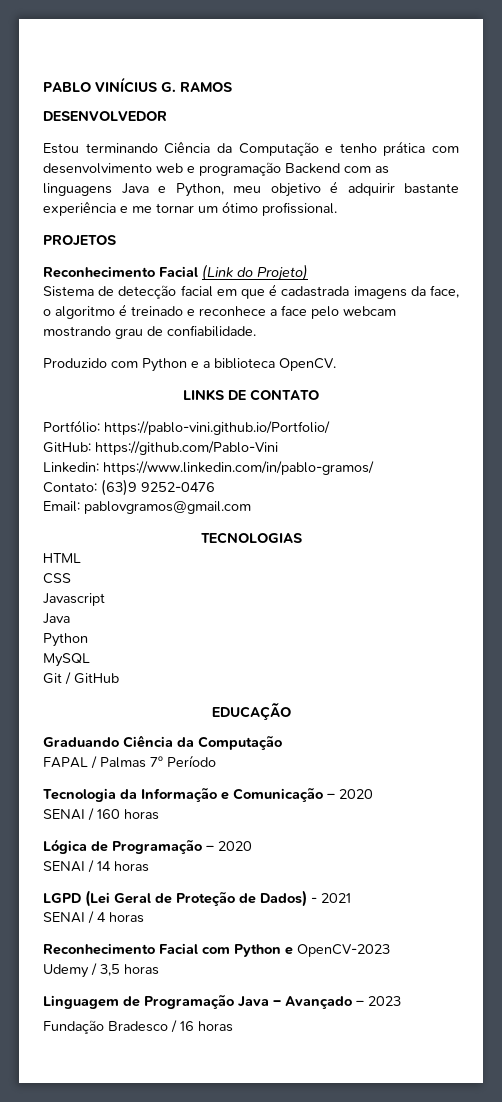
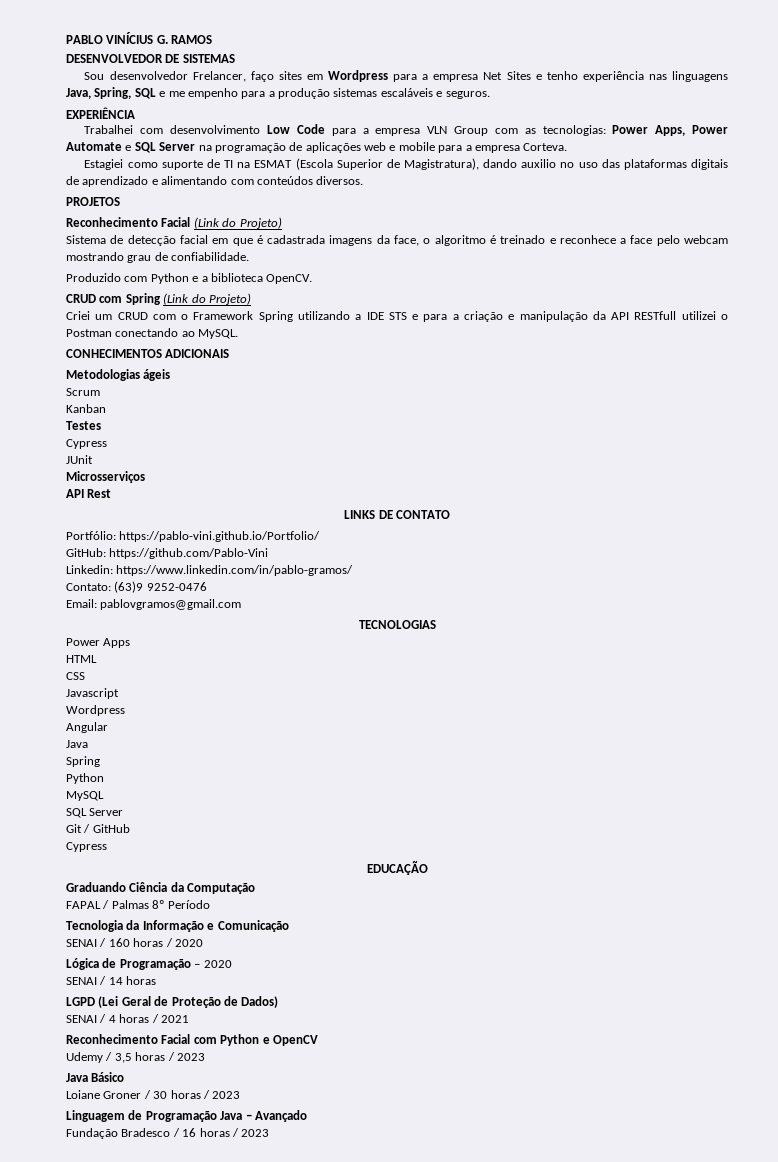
- DESENVOLVEDOR
- Estou terminando Ciência da Computação e tenho prática com desenvolvimento web e programação Backend com as linguagens Java e Python, meu objetivo é adquirir bastante experiência e me tornar um ótimo profissional.
+ DESENVOLVEDOR DE SISTEMAS
+ Sou desenvolvedor Frelancer, faço sites em Wordpress para a empresa Net Sites e tenho experiência nas linguagens Java, Spring, SQL e me empenho para a produção sistemas escaláveis e seguros.
+ EXPERIÊNCIA
+ Trabalhei com desenvolvimento Low Code para a empresa VLN Group com as tecnologias: Power Apps, Power Automate e SQL Server na programação de aplicações web e mobile para a empresa Corteva.
+ Estagiei como suporte de TI na ESMAT (Escola Superior de Magistratura), dando auxilio no uso das plataformas digitais de aprendizado e alimentando com conteúdos diversos.
+ CRUD com Spring (Link do Projeto)
+ Criei um CRUD com o Framework Spring utilizando a IDE STS e para a criação e manipulação da API RESTfull utilizei o Postman conectando ao MySQL.
+ CONHECIMENTOS ADICIONAIS
+ Metodologias ágeis
+ Scrum
+ Kanban
+ Testes
+ Cypress
+ JUnit
+ Microsserviços
+ API Rest
+ Power Apps
  Javascript
+ Wordpress
+ Angular
  Java
+ Spring
  MySQL
+ SQL Server
  Git / GitHub
+ Cypress
- FAPAL / Palmas 7º Período
+ FAPAL / Palmas 8º Período
- Tecnologia da Informação e Comunicação – 2020
+ Tecnologia da Informação e Comunicação
- SENAI / 160 horas
+ SENAI / 160 horas / 2020
- LGPD (Lei Geral de Proteção de Dados) - 2021
+ LGPD (Lei Geral de Proteção de Dados)
- SENAI / 4 horas
+ SENAI / 4 horas / 2021
- Reconhecimento Facial com Python e OpenCV-2023
+ Reconhecimento Facial com Python e OpenCV
- Udemy / 3,5 horas
+ Udemy / 3,5 horas / 2023
+ Java Básico
+ Loiane Groner / 30 horas / 2023
- Linguagem de Programação Java – Avançado – 2023
+ Linguagem de Programação Java – Avançado
- Fundação Bradesco / 16 horas
+ Fundação Bradesco / 16 horas / 2023

